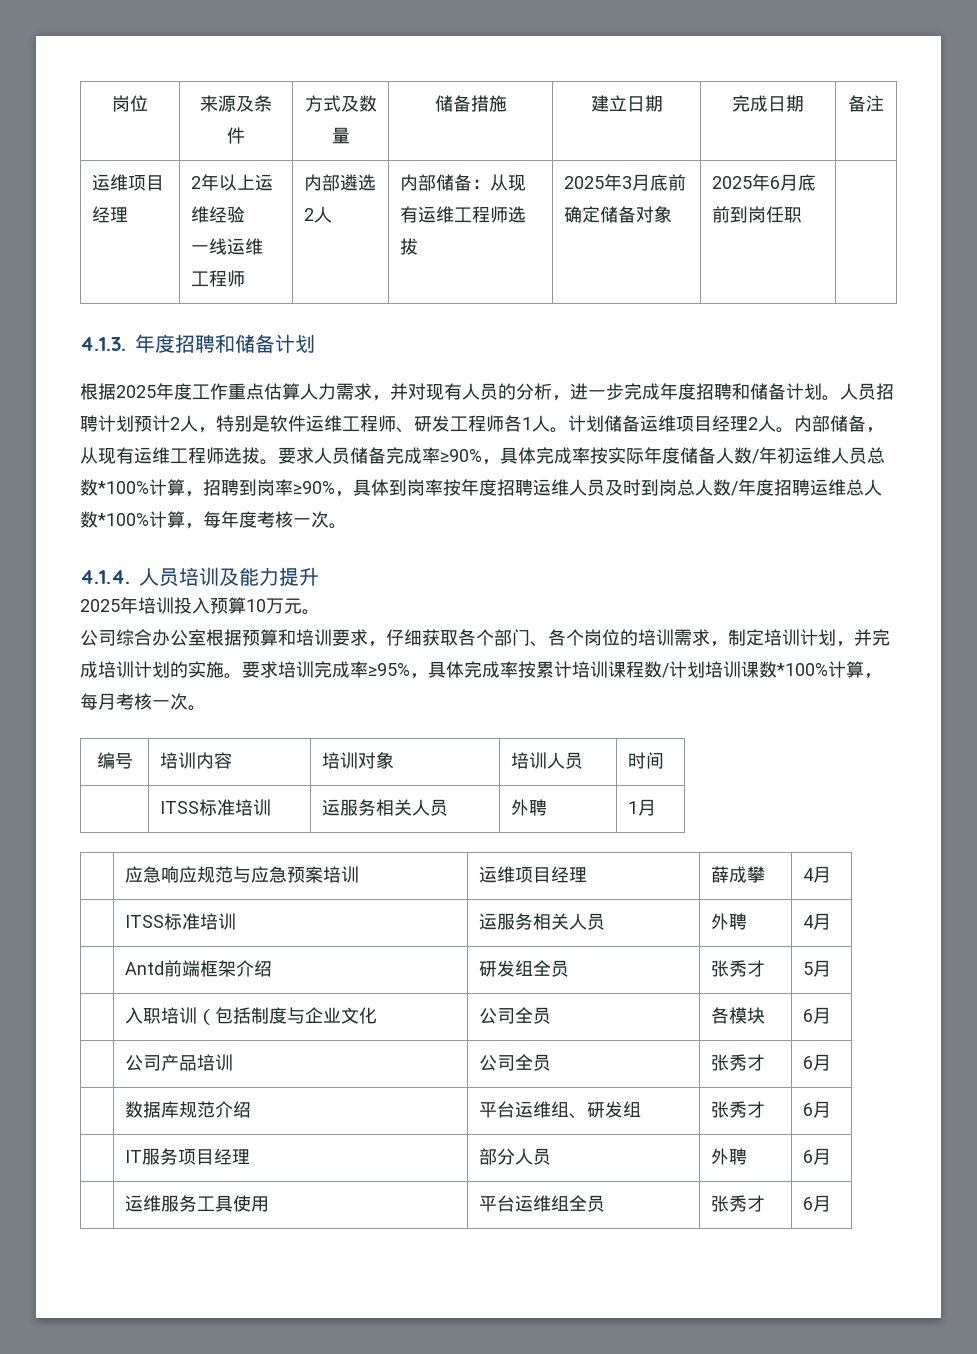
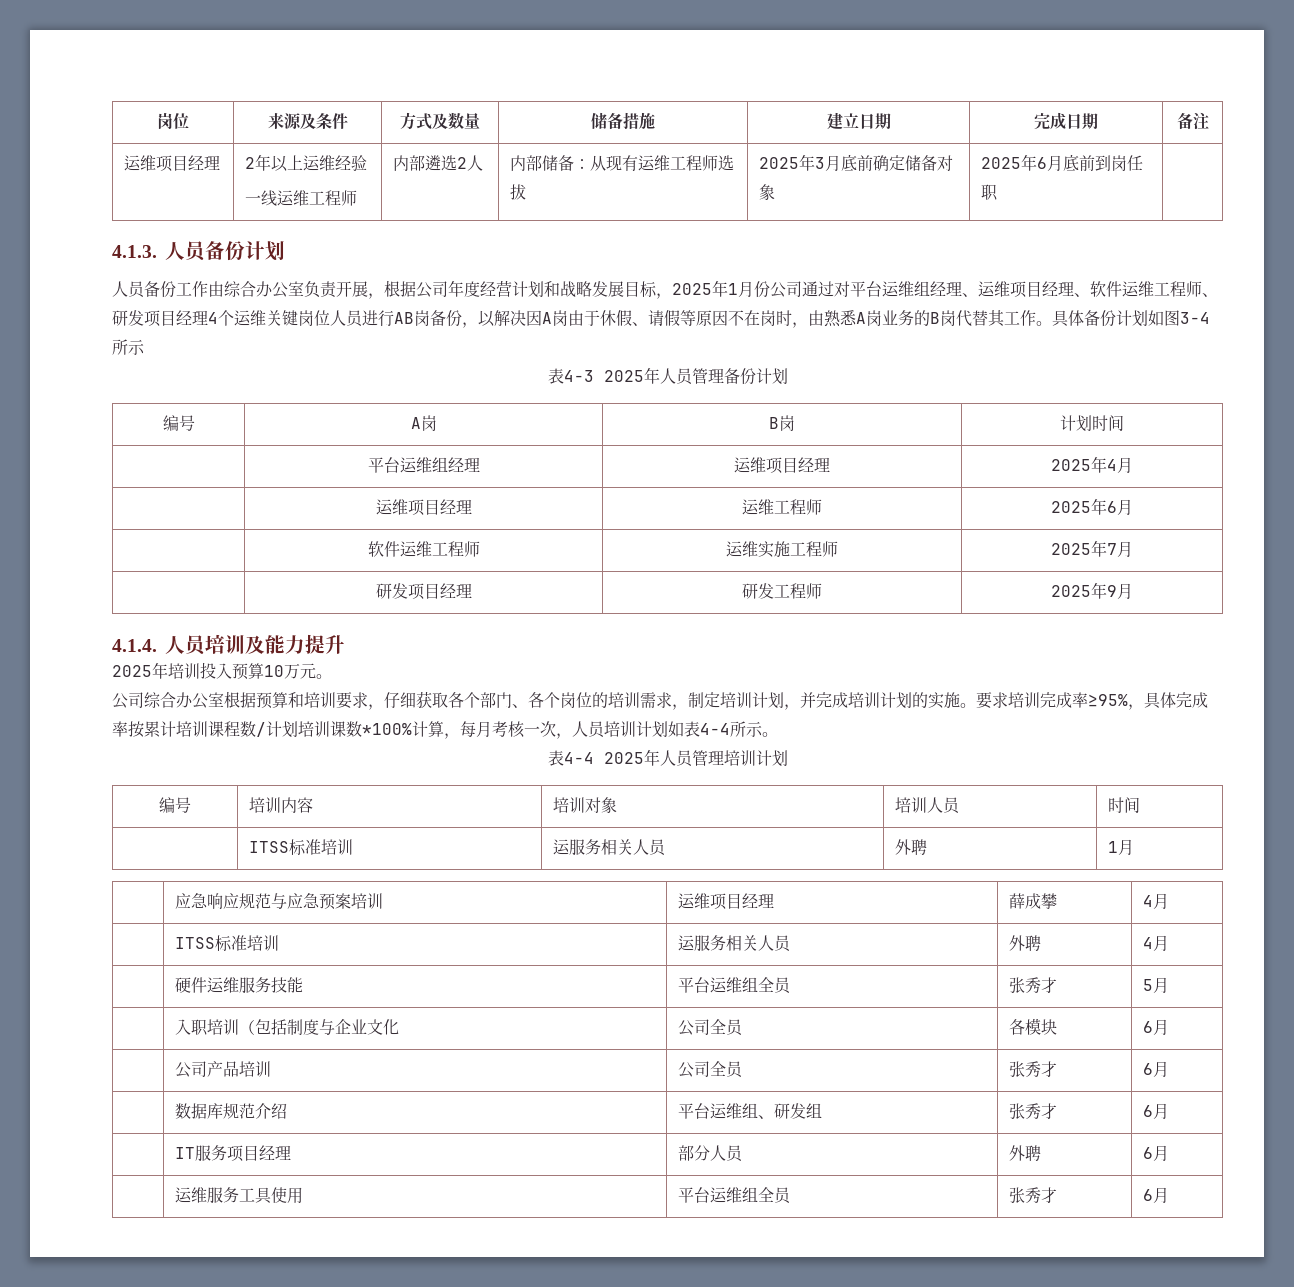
- 4.1.3.年度招聘和储备计划
- 根据2025年度工作重点估算人力需求，并对现有人员的分析，进一步完成年度招聘和储备计划。人员招聘计划预计2人，特别是软件运维工程师、研发工程师各1人。计划储备运维项目经理2人。内部储备，从现有运维工程师选拔。要求人员储备完成率≥90%，具体完成率按实际年度储备人数/年初运维人员总数*100%计算，招聘到岗率≥90%，具体到岗率按年度招聘运维人员及时到岗总人数/年度招聘运维总人数*100%计算，每年度考核一次。
+ 4.1.3.人员备份计划
+ 人员备份工作由综合办公室负责开展，根据公司年度经营计划和战略发展目标，2025年1月份公司通过对平台运维组经理、运维项目经理、软件运维工程师、研发项目经理4个运维关键岗位人员进行AB岗备份，以解决因A岗由于休假、请假等原因不在岗时，由熟悉A岗业务的B岗代替其工作。具体备份计划如图3-4所示
+ 表4-3 2025年人员管理备份计划
+ 编号 | A岗 | B岗 | 计划时间
+ | 平台运维组经理 | 运维项目经理 | 2025年4月
+ | 运维项目经理 | 运维工程师 | 2025年6月
+ | 软件运维工程师 | 运维实施工程师 | 2025年7月
+ | 研发项目经理 | 研发工程师 | 2025年9月
- 要求培训完成率≥95%，具体完成率按累计培训课程数/计划培训课数*100%计算，每月考核一次。
+ 要求培训完成率≥95%，具体完成率按累计培训课程数/计划培训课数*100%计算，每月考核一次，人员培训计划如表4-4所示。
+ 表4-4 2025年人员管理培训计划
- | Antd前端框架介绍 | 研发组全员 | 张秀才 | 5月
+ | 硬件运维服务技能 | 平台运维组全员 | 张秀才 | 5月

